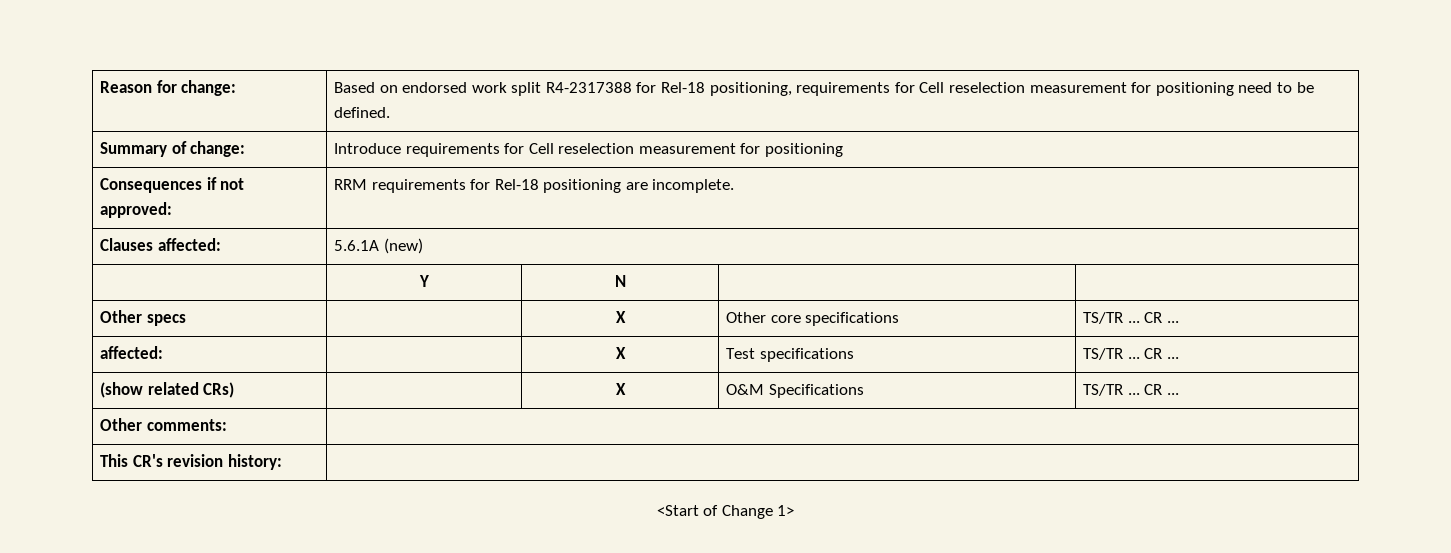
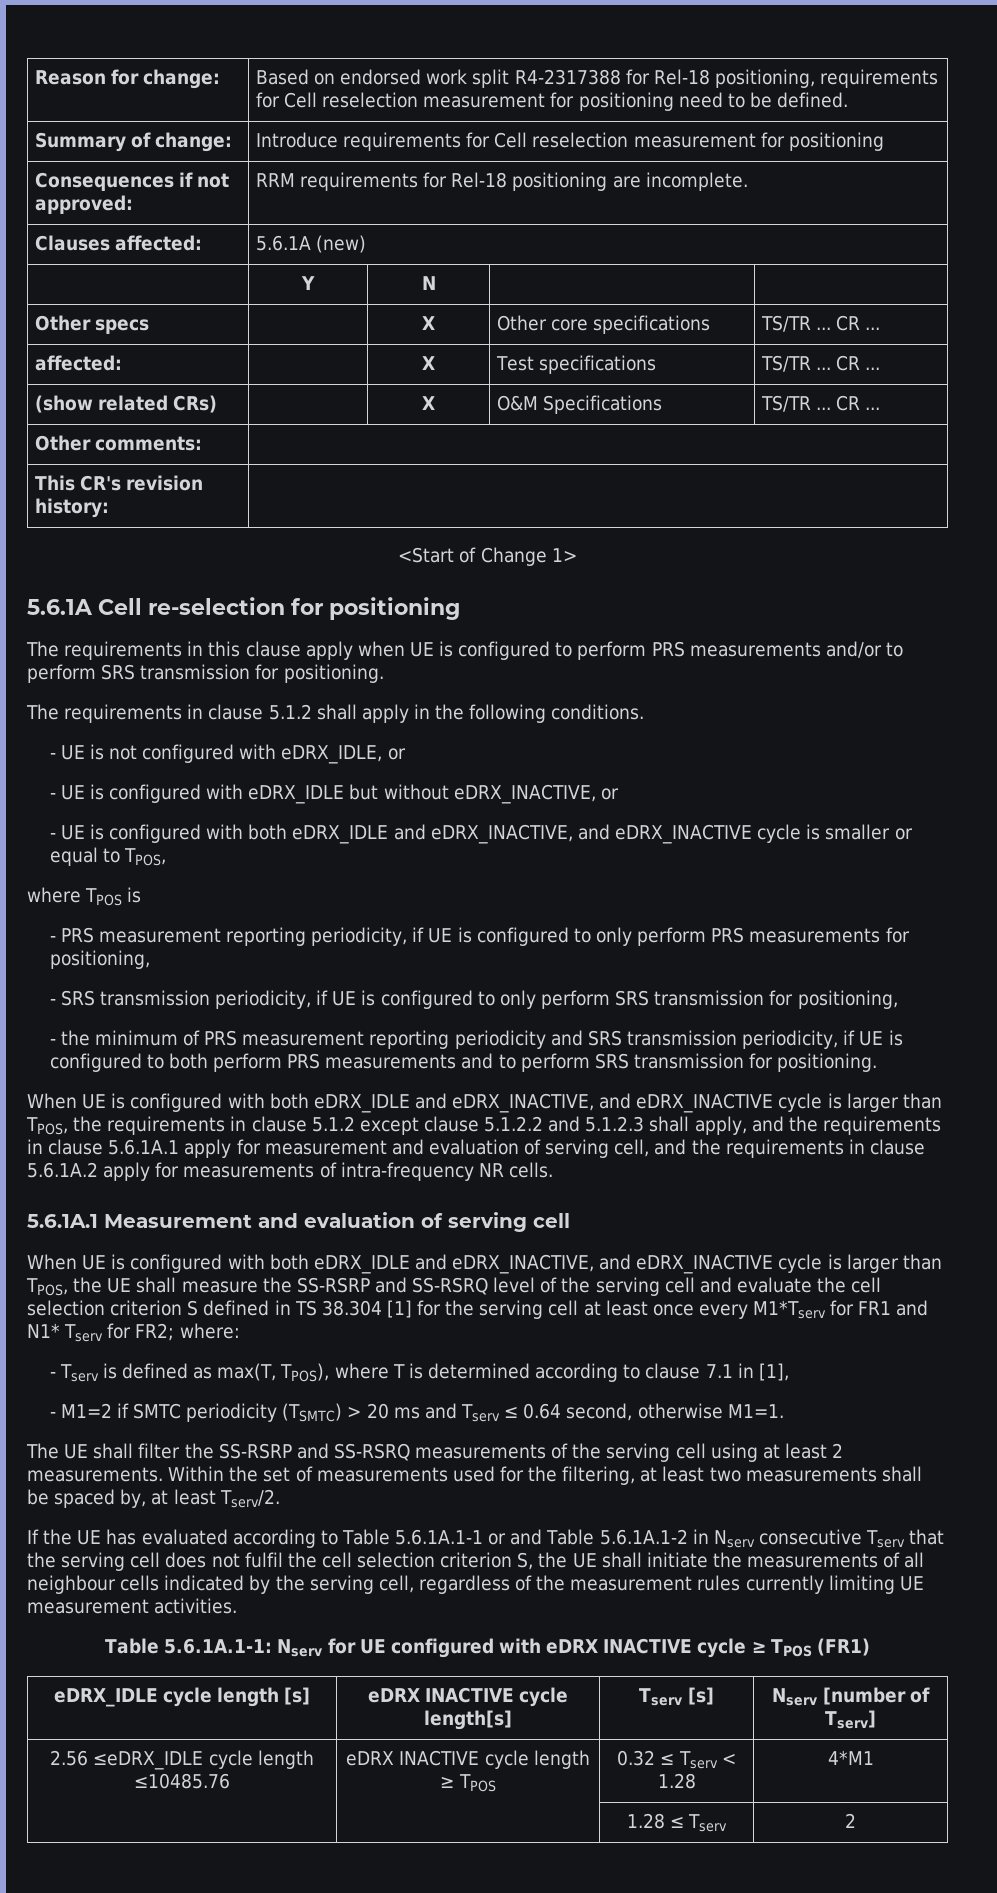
+ 5.6.1A Cell re-selection for positioning
+ The requirements in this clause apply when UE is configured to perform PRS measurements and/or to perform SRS transmission for positioning.
+ The requirements in clause 5.1.2 shall apply in the following conditions.
+ - UE is not configured with eDRX_IDLE, or
+ - UE is configured with eDRX_IDLE but without eDRX_INACTIVE, or
+ - UE is configured with both eDRX_IDLE and eDRX_INACTIVE, and eDRX_INACTIVE cycle is smaller or equal to TPOS,
+ where TPOS is
+ - PRS measurement reporting periodicity, if UE is configured to only perform PRS measurements for positioning,
+ - SRS transmission periodicity, if UE is configured to only perform SRS transmission for positioning,
+ - the minimum of PRS measurement reporting periodicity and SRS transmission periodicity, if UE is configured to both perform PRS measurements and to perform SRS transmission for positioning.
+ When UE is configured with both eDRX_IDLE and eDRX_INACTIVE, and eDRX_INACTIVE cycle is larger than TPOS, the requirements in clause 5.1.2 except clause 5.1.2.2 and 5.1.2.3 shall apply, and the requirements in clause 5.6.1A.1 apply for measurement and evaluation of serving cell, and the requirements in clause 5.6.1A.2 apply for measurements of intra-frequency NR cells.
+ 5.6.1A.1 Measurement and evaluation of serving cell
+ When UE is configured with both eDRX_IDLE and eDRX_INACTIVE, and eDRX_INACTIVE cycle is larger than TPOS, the UE shall measure the SS-RSRP and SS-RSRQ level of the serving cell and evaluate the cell selection criterion S defined in TS 38.304 [1] for the serving cell at least once every M1*Tserv for FR1 and N1* Tserv for FR2; where:
+ - Tserv is defined as max(T, TPOS), where T is determined according to clause 7.1 in [1],
+ - M1=2 if SMTC periodicity (TSMTC) > 20 ms and Tserv ≤ 0.64 second, otherwise M1=1.
+ The UE shall filter the SS-RSRP and SS-RSRQ measurements of the serving cell using at least 2 measurements. Within the set of measurements used for the filtering, at least two measurements shall be spaced by, at least Tserv/2.
+ If the UE has evaluated according to Table 5.6.1A.1-1 or and Table 5.6.1A.1-2 in Nserv consecutive Tserv that the serving cell does not fulfil the cell selection criterion S, the UE shall initiate the measurements of all neighbour cells indicated by the serving cell, regardless of the measurement rules currently limiting UE measurement activities.
+ Table 5.6.1A.1-1: Nserv for UE configured with eDRX INACTIVE cycle ≥ TPOS (FR1)
+ eDRX_IDLE cycle length [s] | eDRX INACTIVE cycle length[s] | Tserv [s] | Nserv [number of Tserv]
+ 2.56 ≤eDRX_IDLE cycle length ≤10485.76 | eDRX INACTIVE cycle length ≥ TPOS | 0.32 ≤ Tserv < 1.28 | 4*M1
+ | | 1.28 ≤ Tserv | 2

